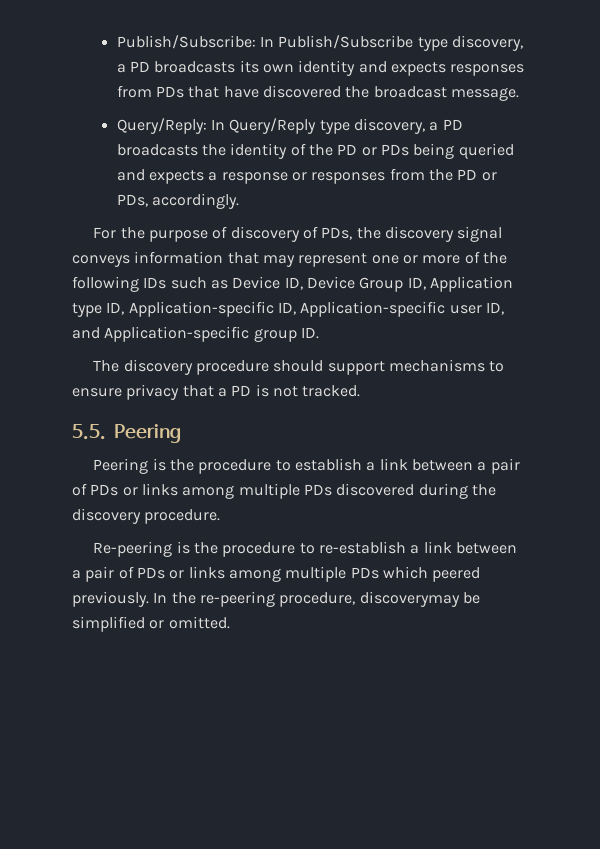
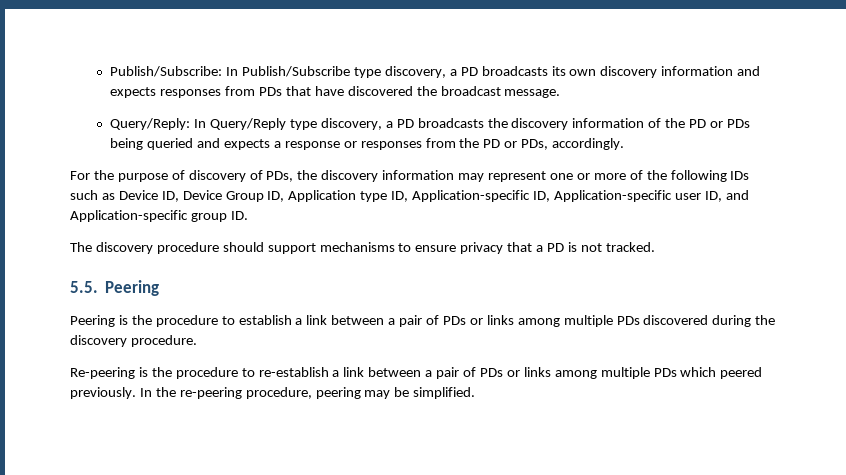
- Publish/Subscribe: In Publish/Subscribe type discovery, a PD broadcasts its own identity and expects responses from PDs that have discovered the broadcast message.
+ Publish/Subscribe: In Publish/Subscribe type discovery, a PD broadcasts its own discovery information and expects responses from PDs that have discovered the broadcast message.
- Query/Reply: In Query/Reply type discovery, a PD broadcasts the identity of the PD or PDs being queried and expects a response or responses from the PD or PDs, accordingly.
+ Query/Reply: In Query/Reply type discovery, a PD broadcasts the discovery information of the PD or PDs being queried and expects a response or responses from the PD or PDs, accordingly.
- For the purpose of discovery of PDs, the discovery signal conveys information that may represent one or more of the following IDs such as Device ID, Device Group ID, Application type ID, Application-specific ID, Application-specific user ID, and Application-specific group ID.
+ For the purpose of discovery of PDs, the discovery information may represent one or more of the following IDs such as Device ID, Device Group ID, Application type ID, Application-specific ID, Application-specific user ID, and Application-specific group ID.
- In the re-peering procedure, discoverymay be simplified or omitted.
+ In the re-peering procedure, peering may be simplified.

